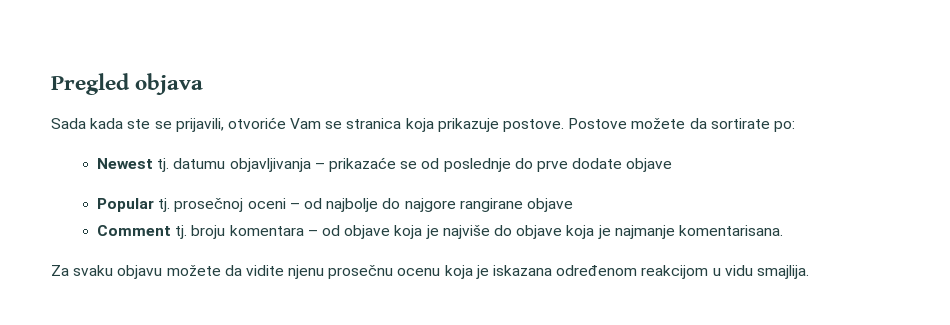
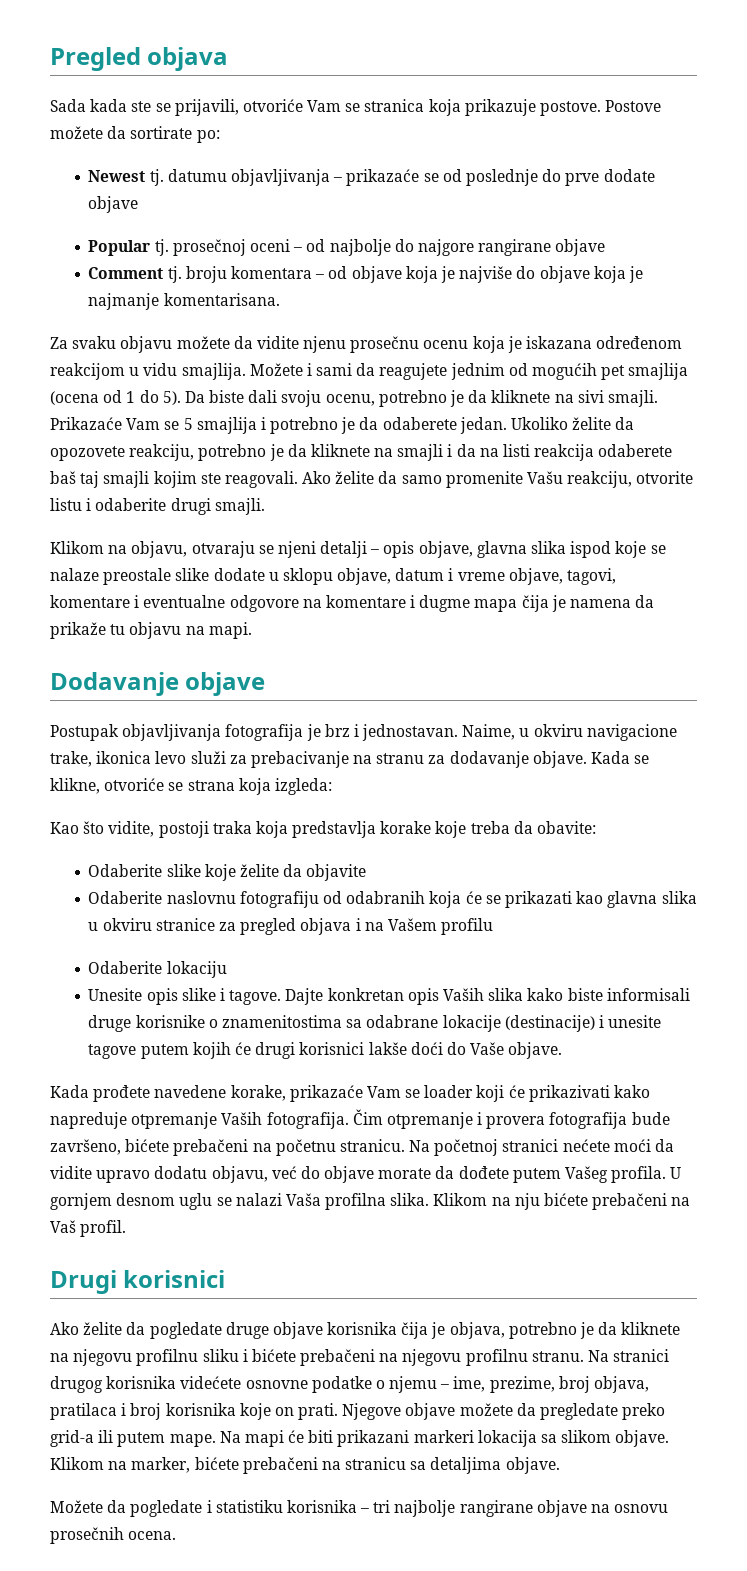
+ Možete i sami da reagujete jednim od mogućih pet smajlija (ocena od 1 do 5). Da biste dali svoju ocenu, potrebno je da kliknete na sivi smajli. Prikazaće Vam se 5 smajlija i potrebno je da odaberete jedan. Ukoliko želite da opozovete reakciju, potrebno je da kliknete na smajli i da na listi reakcija odaberete baš taj smajli kojim ste reagovali. Ako želite da samo promenite Vašu reakciju, otvorite listu i odaberite drugi smajli.
+ Klikom na objavu, otvaraju se njeni detalji – opis objave, glavna slika ispod koje se nalaze preostale slike dodate u sklopu objave, datum i vreme objave, tagovi, komentare i eventualne odgovore na komentare i dugme mapa čija je namena da prikaže tu objavu na mapi.
+ Dodavanje objave
+ Postupak objavljivanja fotografija je brz i jednostavan. Naime, u okviru navigacione trake, ikonica levo služi za prebacivanje na stranu za dodavanje objave. Kada se klikne, otvoriće se strana koja izgleda:
+ Kao što vidite, postoji traka koja predstavlja korake koje treba da obavite:
+ Odaberite slike koje želite da objavite
+ Odaberite naslovnu fotografiju od odabranih koja će se prikazati kao glavna slika u okviru stranice za pregled objava i na Vašem profilu
+ Odaberite lokaciju
+ Unesite opis slike i tagove. Dajte konkretan opis Vaših slika kako biste informisali druge korisnike o znamenitostima sa odabrane lokacije (destinacije) i unesite tagove putem kojih će drugi korisnici lakše doći do Vaše objave.
+ Kada prođete navedene korake, prikazaće Vam se loader koji će prikazivati kako napreduje otpremanje Vaših fotografija. Čim otpremanje i provera fotografija bude završeno, bićete prebačeni na početnu stranicu. Na početnoj stranici nećete moći da vidite upravo dodatu objavu, već do objave morate da dođete putem Vašeg profila. U gornjem desnom uglu se nalazi Vaša profilna slika. Klikom na nju bićete prebačeni na Vaš profil.
+ Drugi korisnici
+ Ako želite da pogledate druge objave korisnika čija je objava, potrebno je da kliknete na njegovu profilnu sliku i bićete prebačeni na njegovu profilnu stranu. Na stranici drugog korisnika videćete osnovne podatke o njemu – ime, prezime, broj objava, pratilaca i broj korisnika koje on prati. Njegove objave možete da pregledate preko grid-a ili putem mape. Na mapi će biti prikazani markeri lokacija sa slikom objave. Klikom na marker, bićete prebačeni na stranicu sa detaljima objave.
+ Možete da pogledate i statistiku korisnika – tri najbolje rangirane objave na osnovu prosečnih ocena.

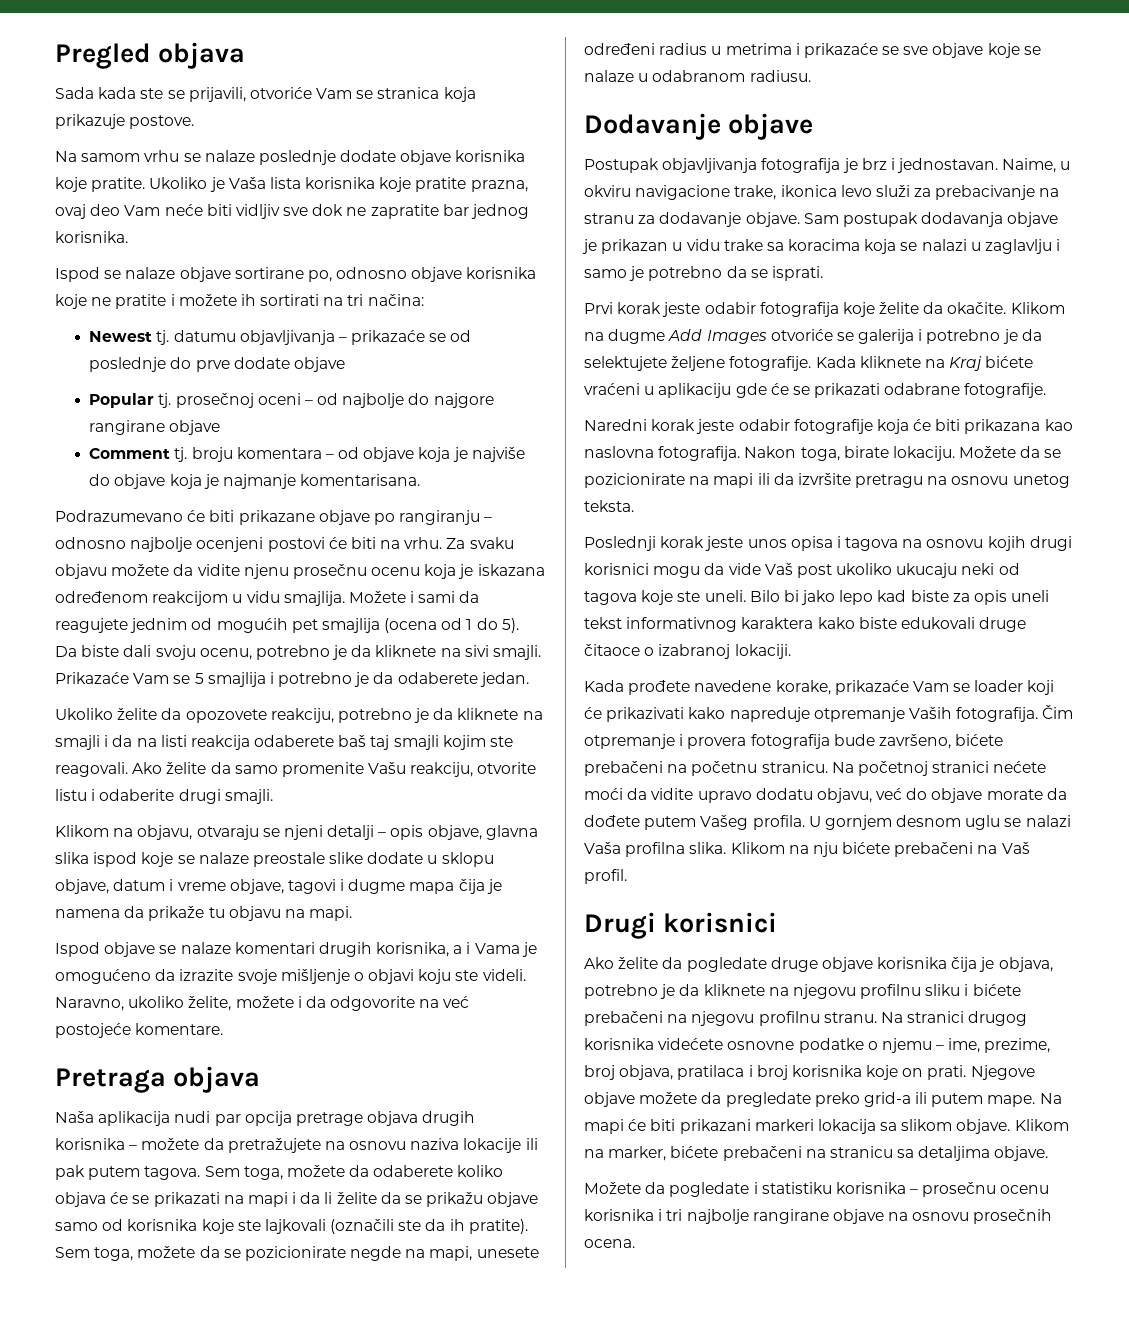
- Sada kada ste se prijavili, otvoriće Vam se stranica koja prikazuje postove. Postove možete da sortirate po:
+ Sada kada ste se prijavili, otvoriće Vam se stranica koja prikazuje postove.
+ Na samom vrhu se nalaze poslednje dodate objave korisnika koje pratite. Ukoliko je Vaša lista korisnika koje pratite prazna, ovaj deo Vam neće biti vidljiv sve dok ne zapratite bar jednog korisnika.
+ Ispod se nalaze objave sortirane po, odnosno objave korisnika koje ne pratite i možete ih sortirati na tri načina:
+ Podrazumevano će biti prikazane objave po rangiranju – odnosno najbolje ocenjeni postovi će biti na vrhu.
- Prikazaće Vam se 5 smajlija i potrebno je da odaberete jedan. Ukoliko želite da opozovete reakciju, potrebno je da kliknete na smajli i da na listi reakcija odaberete baš taj smajli kojim ste reagovali.
+ Prikazaće Vam se 5 smajlija i potrebno je da odaberete jedan.
+ Ukoliko želite da opozovete reakciju, potrebno je da kliknete na smajli i da na listi reakcija odaberete baš taj smajli kojim ste reagovali.
- Klikom na objavu, otvaraju se njeni detalji – opis objave, glavna slika ispod koje se nalaze preostale slike dodate u sklopu objave, datum i vreme objave, tagovi, komentare i eventualne odgovore na komentare i dugme mapa čija je namena da prikaže tu objavu na mapi.
+ Klikom na objavu, otvaraju se njeni detalji – opis objave, glavna slika ispod koje se nalaze preostale slike dodate u sklopu objave, datum i vreme objave, tagovi i dugme mapa čija je namena da prikaže tu objavu na mapi.
+ Ispod objave se nalaze komentari drugih korisnika, a i Vama je omogućeno da izrazite svoje mišljenje o objavi koju ste videli. Naravno, ukoliko želite, možete i da odgovorite na već postojeće komentare.
+ Pretraga objava
+ Naša aplikacija nudi par opcija pretrage objava drugih korisnika – možete da pretražujete na osnovu naziva lokacije ili pak putem tagova. Sem toga, možete da odaberete koliko objava će se prikazati na mapi i da li želite da se prikažu objave samo od korisnika koje ste lajkovali (označili ste da ih pratite). Sem toga, možete da se pozicionirate negde na mapi, unesete određeni radius u metrima i prikazaće se sve objave koje se nalaze u odabranom radiusu.
- Kada se klikne, otvoriće se strana koja izgleda:
- Kao što vidite, postoji traka koja predstavlja korake koje treba da obavite:
- Odaberite slike koje želite da objavite
- Odaberite naslovnu fotografiju od odabranih koja će se prikazati kao glavna slika u okviru stranice za pregled objava i na Vašem profilu
- Odaberite lokaciju
- Unesite opis slike i tagove. Dajte konkretan opis Vaših slika kako biste informisali druge korisnike o znamenitostima sa odabrane lokacije (destinacije) i unesite tagove putem kojih će drugi korisnici lakše doći do Vaše objave.
+ Sam postupak dodavanja objave je prikazan u vidu trake sa koracima koja se nalazi u zaglavlju i samo je potrebno da se isprati.
+ Prvi korak jeste odabir fotografija koje želite da okačite. Klikom na dugme Add Images otvoriće se galerija i potrebno je da selektujete željene fotografije. Kada kliknete na Kraj bićete vraćeni u aplikaciju gde će se prikazati odabrane fotografije.
+ Naredni korak jeste odabir fotografije koja će biti prikazana kao naslovna fotografija. Nakon toga, birate lokaciju. Možete da se pozicionirate na mapi ili da izvršite pretragu na osnovu unetog teksta.
+ Poslednji korak jeste unos opisa i tagova na osnovu kojih drugi korisnici mogu da vide Vaš post ukoliko ukucaju neki od tagova koje ste uneli. Bilo bi jako lepo kad biste za opis uneli tekst informativnog karaktera kako biste edukovali druge čitaoce o izabranoj lokaciji.
- Možete da pogledate i statistiku korisnika – tri najbolje rangirane objave na osnovu prosečnih ocena.
+ Možete da pogledate i statistiku korisnika – prosečnu ocenu korisnika i tri najbolje rangirane objave na osnovu prosečnih ocena.

